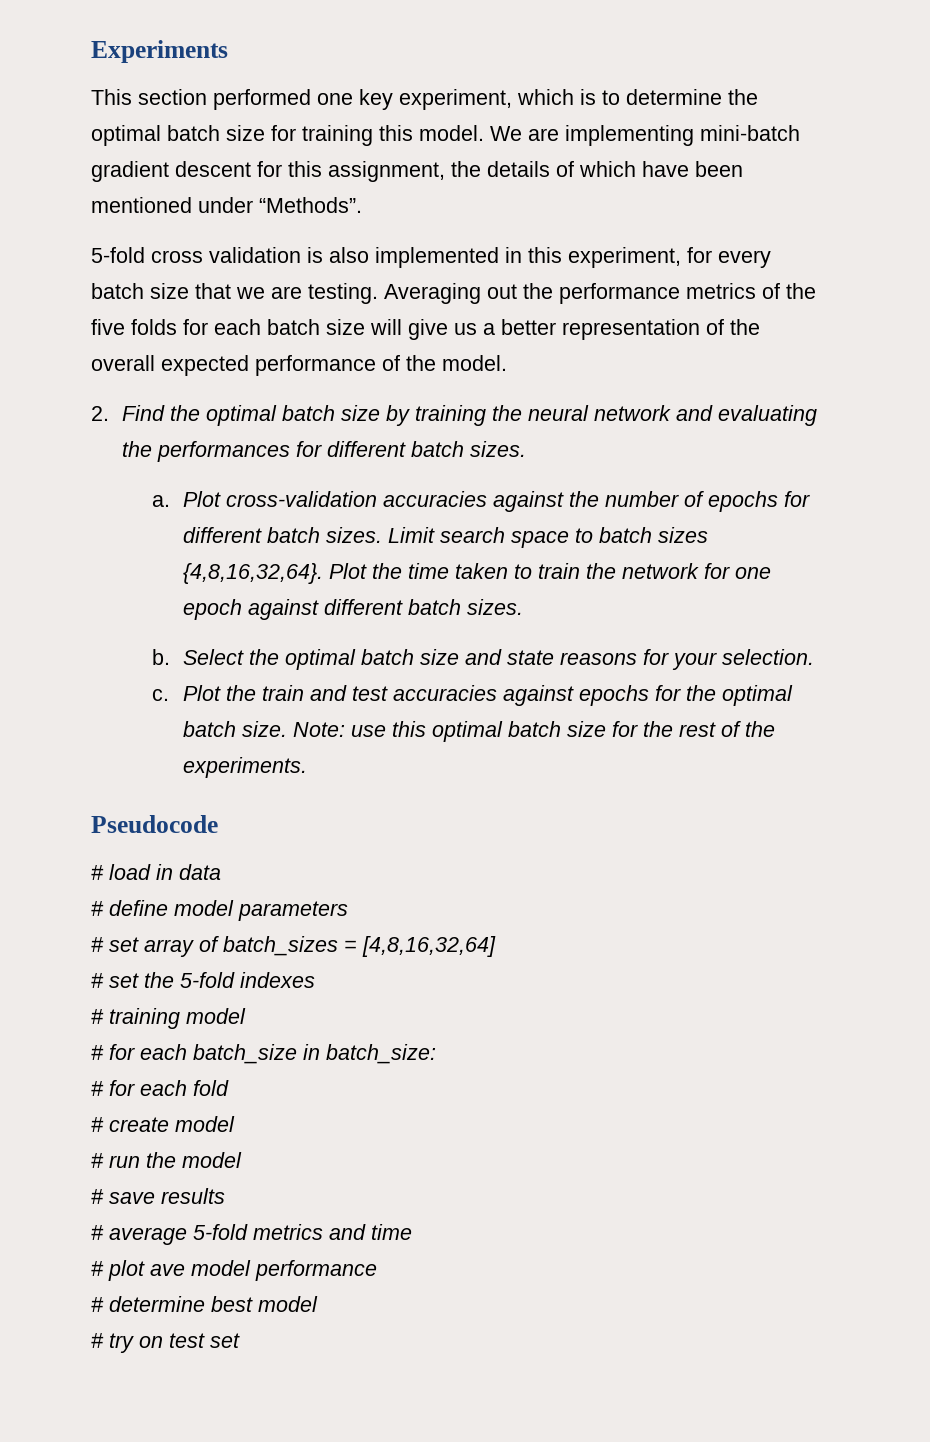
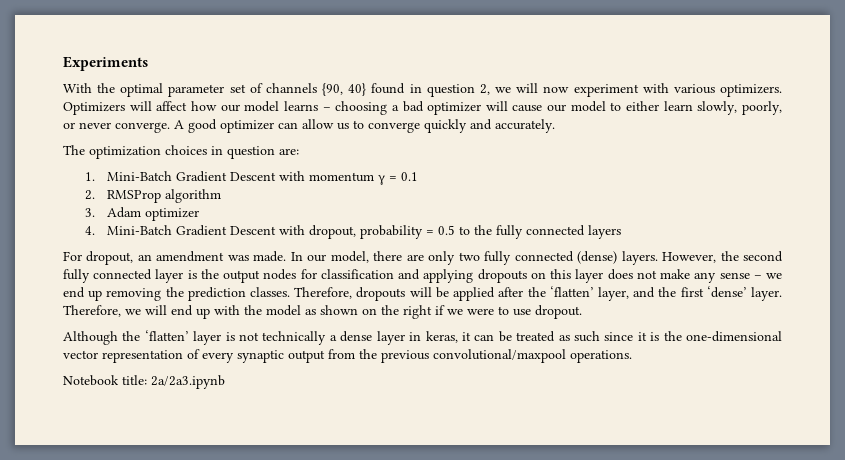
- This section performed one key experiment, which is to determine the optimal batch size for training this model. We are implementing mini-batch gradient descent for this assignment, the details of which have been mentioned under “Methods”.
- 5-fold cross validation is also implemented in this experiment, for every batch size that we are testing. Averaging out the performance metrics of the five folds for each batch size will give us a better representation of the overall expected performance of the model.
- 2. Find the optimal batch size by training the neural network and evaluating the performances for different batch sizes.
- a. Plot cross-validation accuracies against the number of epochs for different batch sizes. Limit search space to batch sizes {4,8,16,32,64}. Plot the time taken to train the network for one epoch against different batch sizes.
- b. Select the optimal batch size and state reasons for your selection.
- c. Plot the train and test accuracies against epochs for the optimal batch size. Note: use this optimal batch size for the rest of the experiments.
- Pseudocode
- # load in data
- # define model parameters
- # set array of batch_sizes = [4,8,16,32,64]
- # set the 5-fold indexes
- # training model
- # for each batch_size in batch_size:
- # for each fold
- # create model
- # run the model
- # save results
- # average 5-fold metrics and time
- # plot ave model performance
- # determine best model
- # try on test set
+ With the optimal parameter set of channels {90, 40} found in question 2, we will now experiment with various optimizers. Optimizers will affect how our model learns – choosing a bad optimizer will cause our model to either learn slowly, poorly, or never converge. A good optimizer can allow us to converge quickly and accurately.
+ The optimization choices in question are:
+ 1. Mini-Batch Gradient Descent with momentum γ = 0.1
+ 2. RMSProp algorithm
+ 3. Adam optimizer
+ 4. Mini-Batch Gradient Descent with dropout, probability = 0.5 to the fully connected layers
+ For dropout, an amendment was made. In our model, there are only two fully connected (dense) layers. However, the second fully connected layer is the output nodes for classification and applying dropouts on this layer does not make any sense – we end up removing the prediction classes. Therefore, dropouts will be applied after the ‘flatten’ layer, and the first ‘dense’ layer. Therefore, we will end up with the model as shown on the right if we were to use dropout.
+ Although the ‘flatten’ layer is not technically a dense layer in keras, it can be treated as such since it is the one-dimensional vector representation of every synaptic output from the previous convolutional/maxpool operations.
+ Notebook title: 2a/2a3.ipynb

